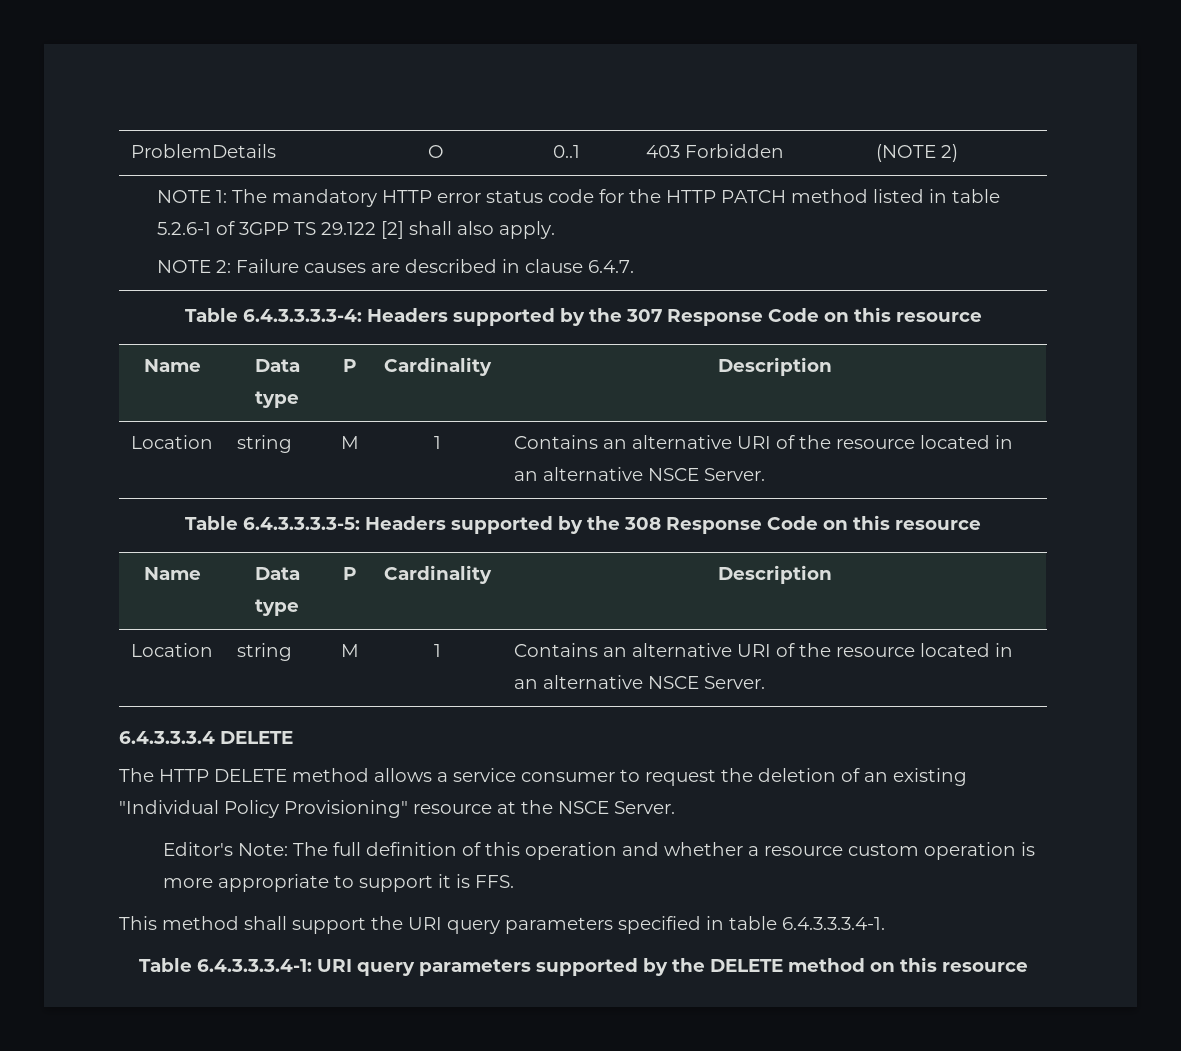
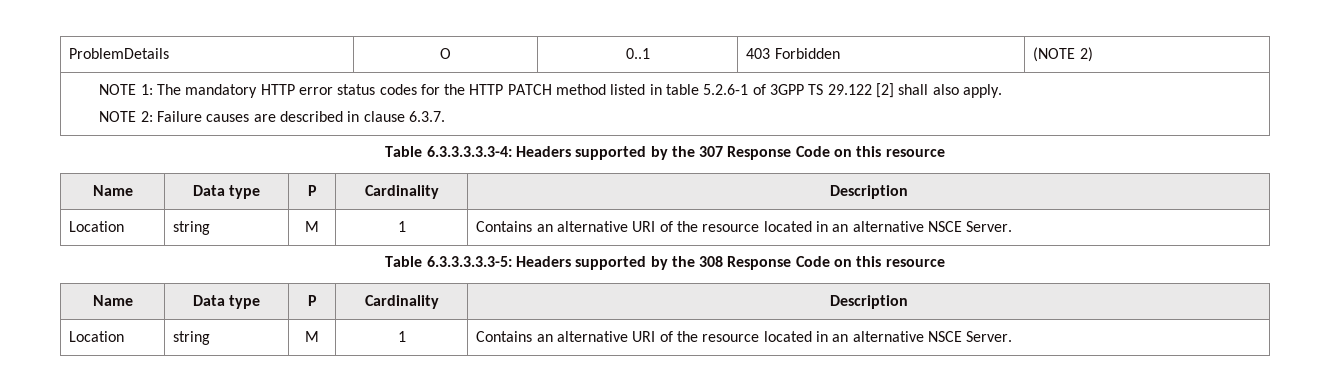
- NOTE 1: The mandatory HTTP error status code for the HTTP PATCH method listed in table 5.2.6-1 of 3GPP TS 29.122 [2] shall also apply.
- NOTE 2: Failure causes are described in clause 6.4.7.
- Table 6.4.3.3.3.3-4: Headers supported by the 307 Response Code on this resource
+ NOTE 1: The mandatory HTTP error status codes for the HTTP PATCH method listed in table 5.2.6-1 of 3GPP TS 29.122 [2] shall also apply.
+ NOTE 2: Failure causes are described in clause 6.3.7.
+ Table 6.3.3.3.3.3-4: Headers supported by the 307 Response Code on this resource
- Table 6.4.3.3.3.3-5: Headers supported by the 308 Response Code on this resource
+ Table 6.3.3.3.3.3-5: Headers supported by the 308 Response Code on this resource
- 6.4.3.3.3.4 DELETE
- The HTTP DELETE method allows a service consumer to request the deletion of an existing "Individual Policy Provisioning" resource at the NSCE Server.
- Editor's Note: The full definition of this operation and whether a resource custom operation is more appropriate to support it is FFS.
- This method shall support the URI query parameters specified in table 6.4.3.3.3.4-1.
- Table 6.4.3.3.3.4-1: URI query parameters supported by the DELETE method on this resource

